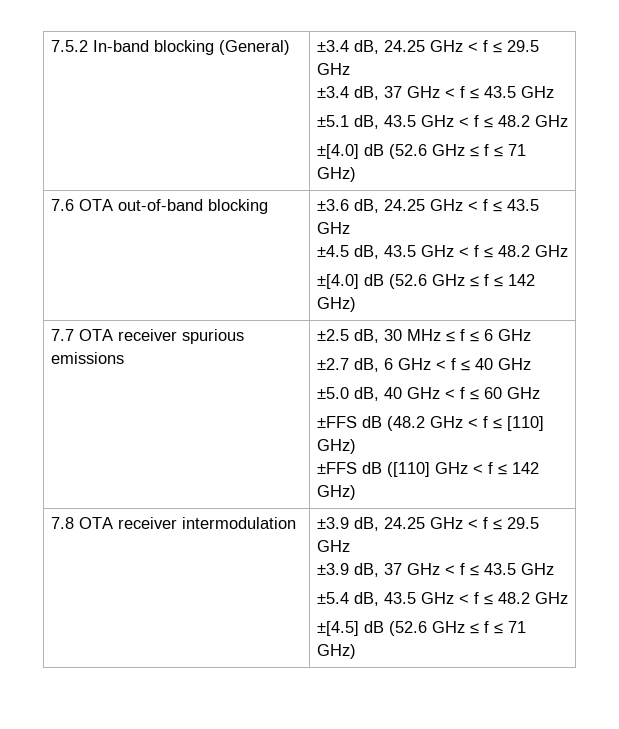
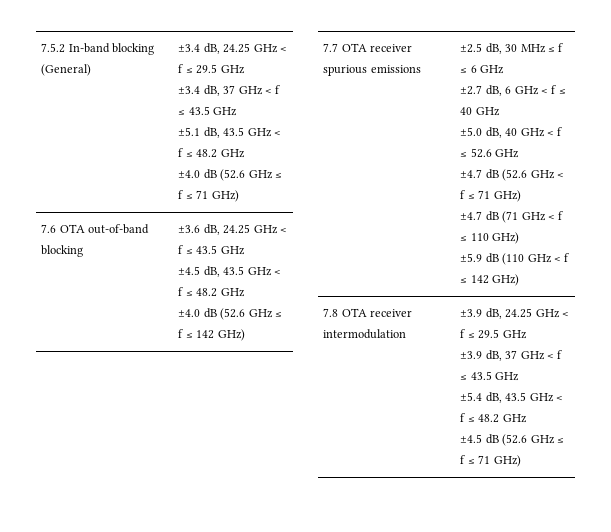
  7.5.2 In-band blocking (General) | ±3.4 dB, 24.25 GHz < f ≤ 29.5 GHz
  ±3.4 dB, 37 GHz < f ≤ 43.5 GHz
  ±5.1 dB, 43.5 GHz < f ≤ 48.2 GHz
- ±[4.0] dB (52.6 GHz ≤ f ≤ 71 GHz)
+ ±4.0 dB (52.6 GHz ≤ f ≤ 71 GHz)
  7.6 OTA out-of-band blocking | ±3.6 dB, 24.25 GHz < f ≤ 43.5 GHz
  ±4.5 dB, 43.5 GHz < f ≤ 48.2 GHz
- ±[4.0] dB (52.6 GHz ≤ f ≤ 142 GHz)
+ ±4.0 dB (52.6 GHz ≤ f ≤ 142 GHz)
- ±5.0 dB, 40 GHz < f ≤ 60 GHz
- ±FFS dB (48.2 GHz < f ≤ [110] GHz)
- ±FFS dB ([110] GHz < f ≤ 142 GHz)
+ ±5.0 dB, 40 GHz < f ≤ 52.6 GHz
+ ±4.7 dB (52.6 GHz < f ≤ 71 GHz)
+ ±4.7 dB (71 GHz < f ≤ 110 GHz)
+ ±5.9 dB (110 GHz < f ≤ 142 GHz)
  7.8 OTA receiver intermodulation | ±3.9 dB, 24.25 GHz < f ≤ 29.5 GHz
  ±3.9 dB, 37 GHz < f ≤ 43.5 GHz
  ±5.4 dB, 43.5 GHz < f ≤ 48.2 GHz
- ±[4.5] dB (52.6 GHz ≤ f ≤ 71 GHz)
+ ±4.5 dB (52.6 GHz ≤ f ≤ 71 GHz)

